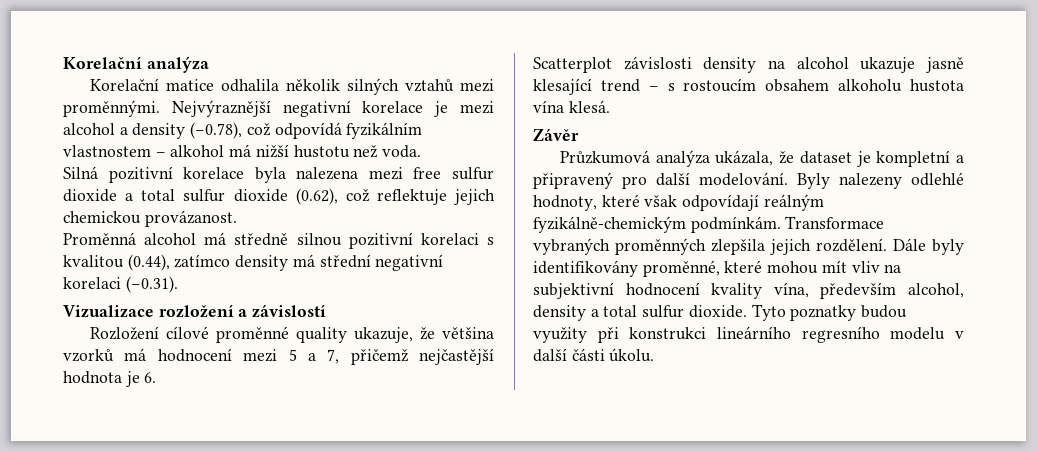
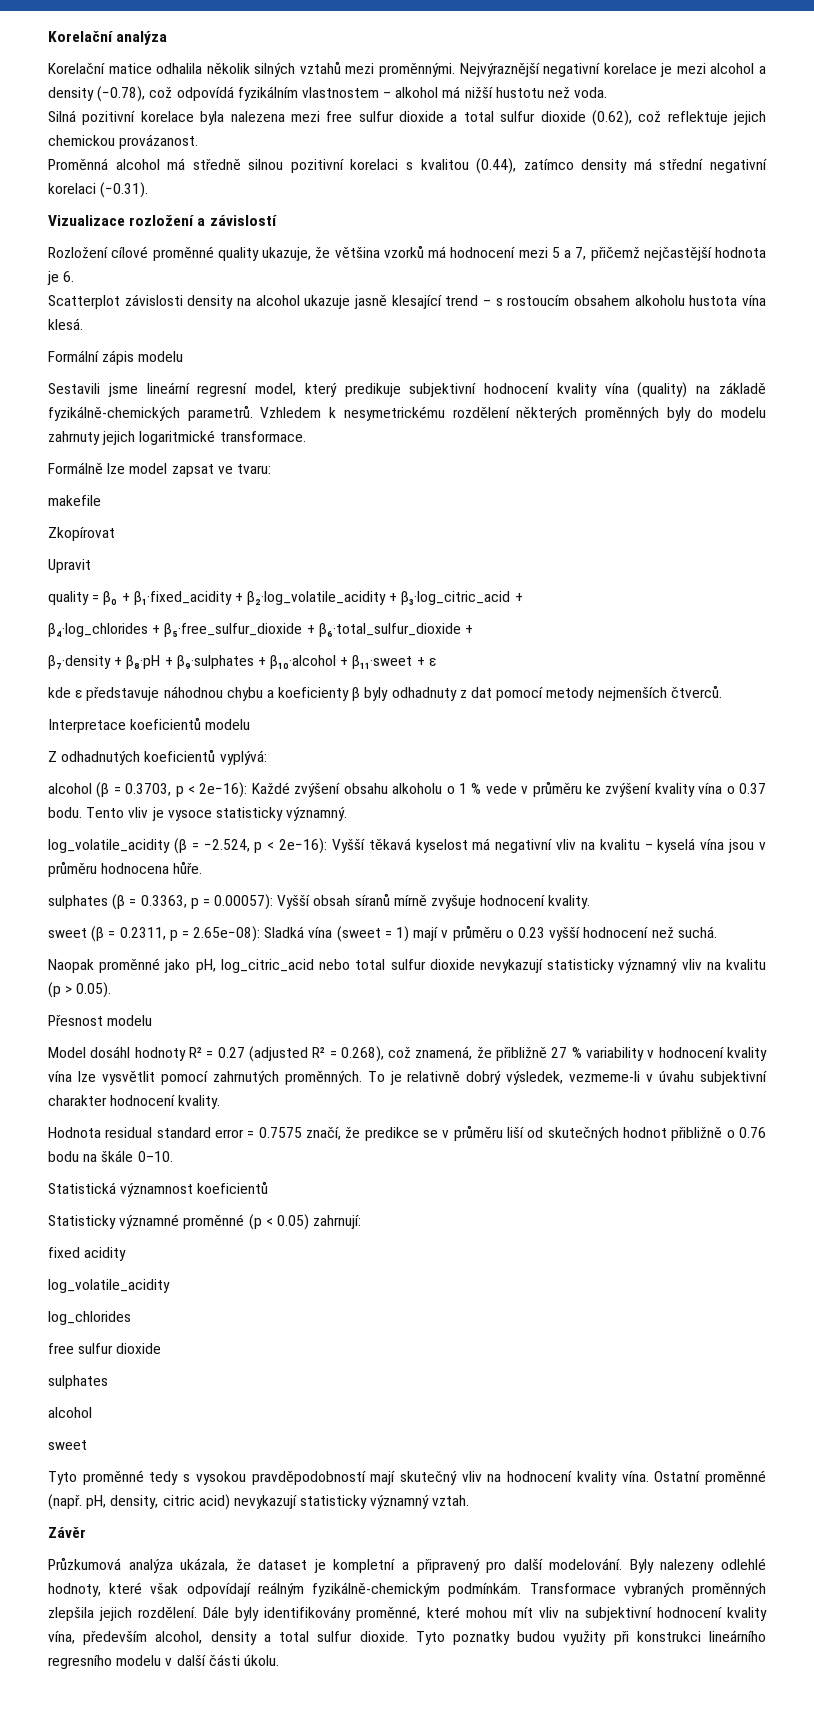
+ Formální zápis modelu
+ Sestavili jsme lineární regresní model, který predikuje subjektivní hodnocení kvality vína (quality) na základě fyzikálně-chemických parametrů. Vzhledem k nesymetrickému rozdělení některých proměnných byly do modelu zahrnuty jejich logaritmické transformace.
+ Formálně lze model zapsat ve tvaru:
+ makefile
+ Zkopírovat
+ Upravit
+ quality = β₀ + β₁·fixed_acidity + β₂·log_volatile_acidity + β₃·log_citric_acid +
+ β₄·log_chlorides + β₅·free_sulfur_dioxide + β₆·total_sulfur_dioxide +
+ β₇·density + β₈·pH + β₉·sulphates + β₁₀·alcohol + β₁₁·sweet + ε
+ kde ε představuje náhodnou chybu a koeficienty β byly odhadnuty z dat pomocí metody nejmenších čtverců.
+ Interpretace koeficientů modelu
+ Z odhadnutých koeficientů vyplývá:
+ alcohol (β = 0.3703, p < 2e−16): Každé zvýšení obsahu alkoholu o 1 % vede v průměru ke zvýšení kvality vína o 0.37 bodu. Tento vliv je vysoce statisticky významný.
+ log_volatile_acidity (β = −2.524, p < 2e−16): Vyšší těkavá kyselost má negativní vliv na kvalitu – kyselá vína jsou v průměru hodnocena hůře.
+ sulphates (β = 0.3363, p = 0.00057): Vyšší obsah síranů mírně zvyšuje hodnocení kvality.
+ sweet (β = 0.2311, p = 2.65e−08): Sladká vína (sweet = 1) mají v průměru o 0.23 vyšší hodnocení než suchá.
+ Naopak proměnné jako pH, log_citric_acid nebo total sulfur dioxide nevykazují statisticky významný vliv na kvalitu (p > 0.05).
+ Přesnost modelu
+ Model dosáhl hodnoty R² = 0.27 (adjusted R² = 0.268), což znamená, že přibližně 27 % variability v hodnocení kvality vína lze vysvětlit pomocí zahrnutých proměnných. To je relativně dobrý výsledek, vezmeme-li v úvahu subjektivní charakter hodnocení kvality.
+ Hodnota residual standard error = 0.7575 značí, že predikce se v průměru liší od skutečných hodnot přibližně o 0.76 bodu na škále 0–10.
+ Statistická významnost koeficientů
+ Statisticky významné proměnné (p < 0.05) zahrnují:
+ fixed acidity
+ log_volatile_acidity
+ log_chlorides
+ free sulfur dioxide
+ sulphates
+ alcohol
+ sweet
+ Tyto proměnné tedy s vysokou pravděpodobností mají skutečný vliv na hodnocení kvality vína. Ostatní proměnné (např. pH, density, citric acid) nevykazují statisticky významný vztah.

